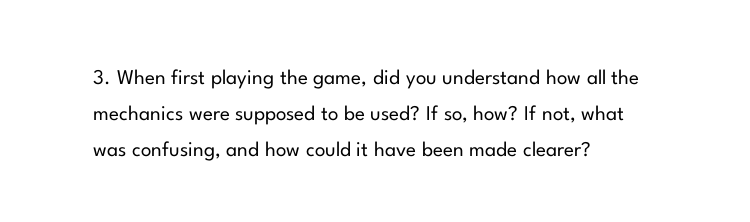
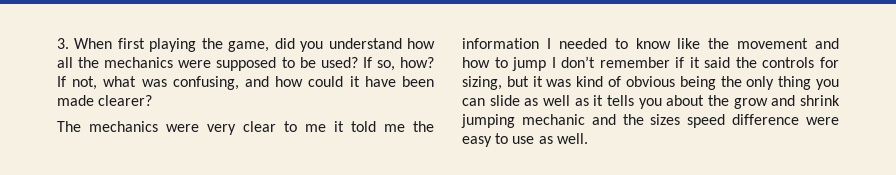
+ The mechanics were very clear to me it told me the information I needed to know like the movement and how to jump I don’t remember if it said the controls for sizing, but it was kind of obvious being the only thing you can slide as well as it tells you about the grow and shrink jumping mechanic and the sizes speed difference were easy to use as well.

